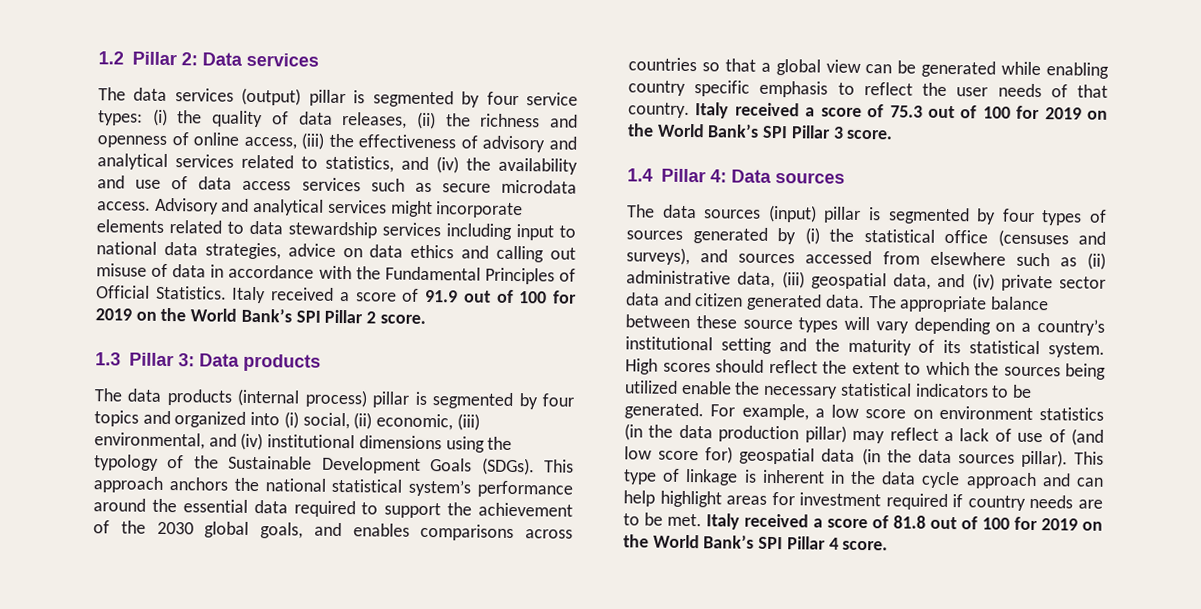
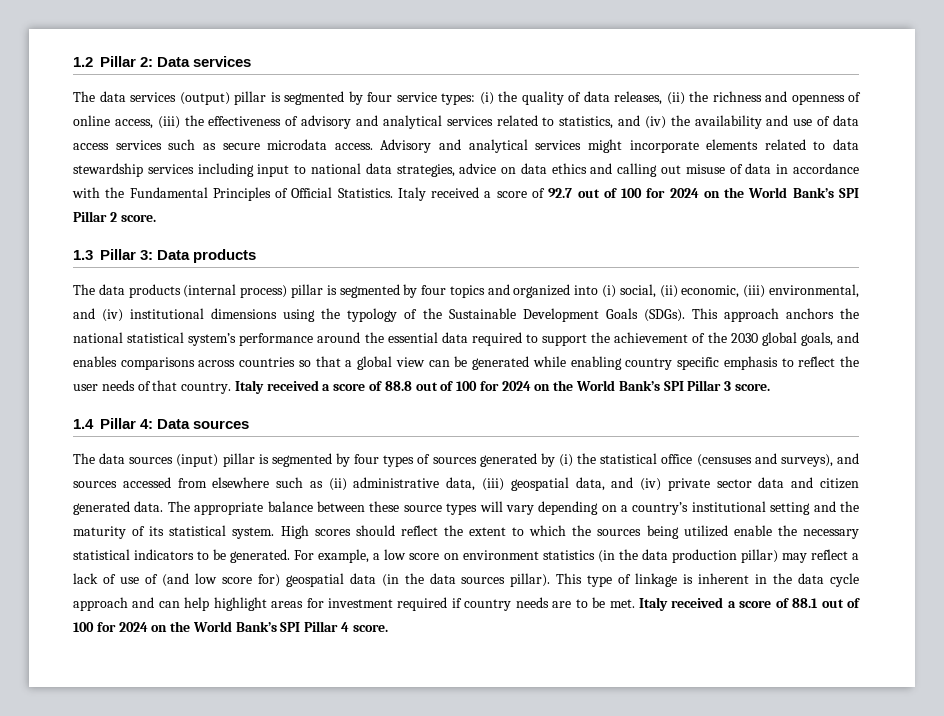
- Italy received a score of 91.9 out of 100 for 2019 on the World Bank’s SPI Pillar 2 score.
+ Italy received a score of 92.7 out of 100 for 2024 on the World Bank’s SPI Pillar 2 score.
- Italy received a score of 75.3 out of 100 for 2019 on the World Bank’s SPI Pillar 3 score.
+ Italy received a score of 88.8 out of 100 for 2024 on the World Bank’s SPI Pillar 3 score.
- Italy received a score of 81.8 out of 100 for 2019 on the World Bank’s SPI Pillar 4 score.
+ Italy received a score of 88.1 out of 100 for 2024 on the World Bank’s SPI Pillar 4 score.

